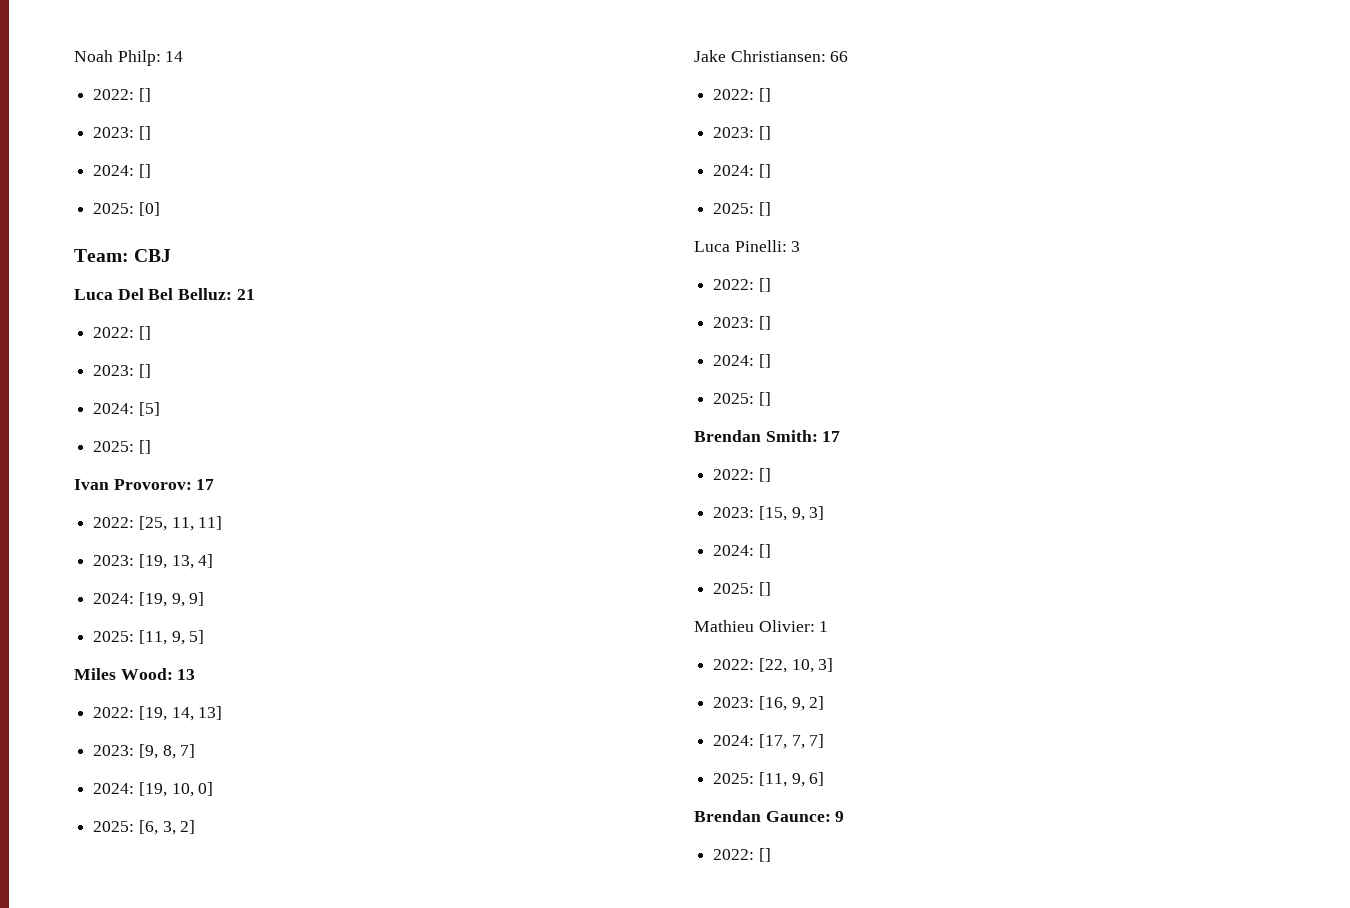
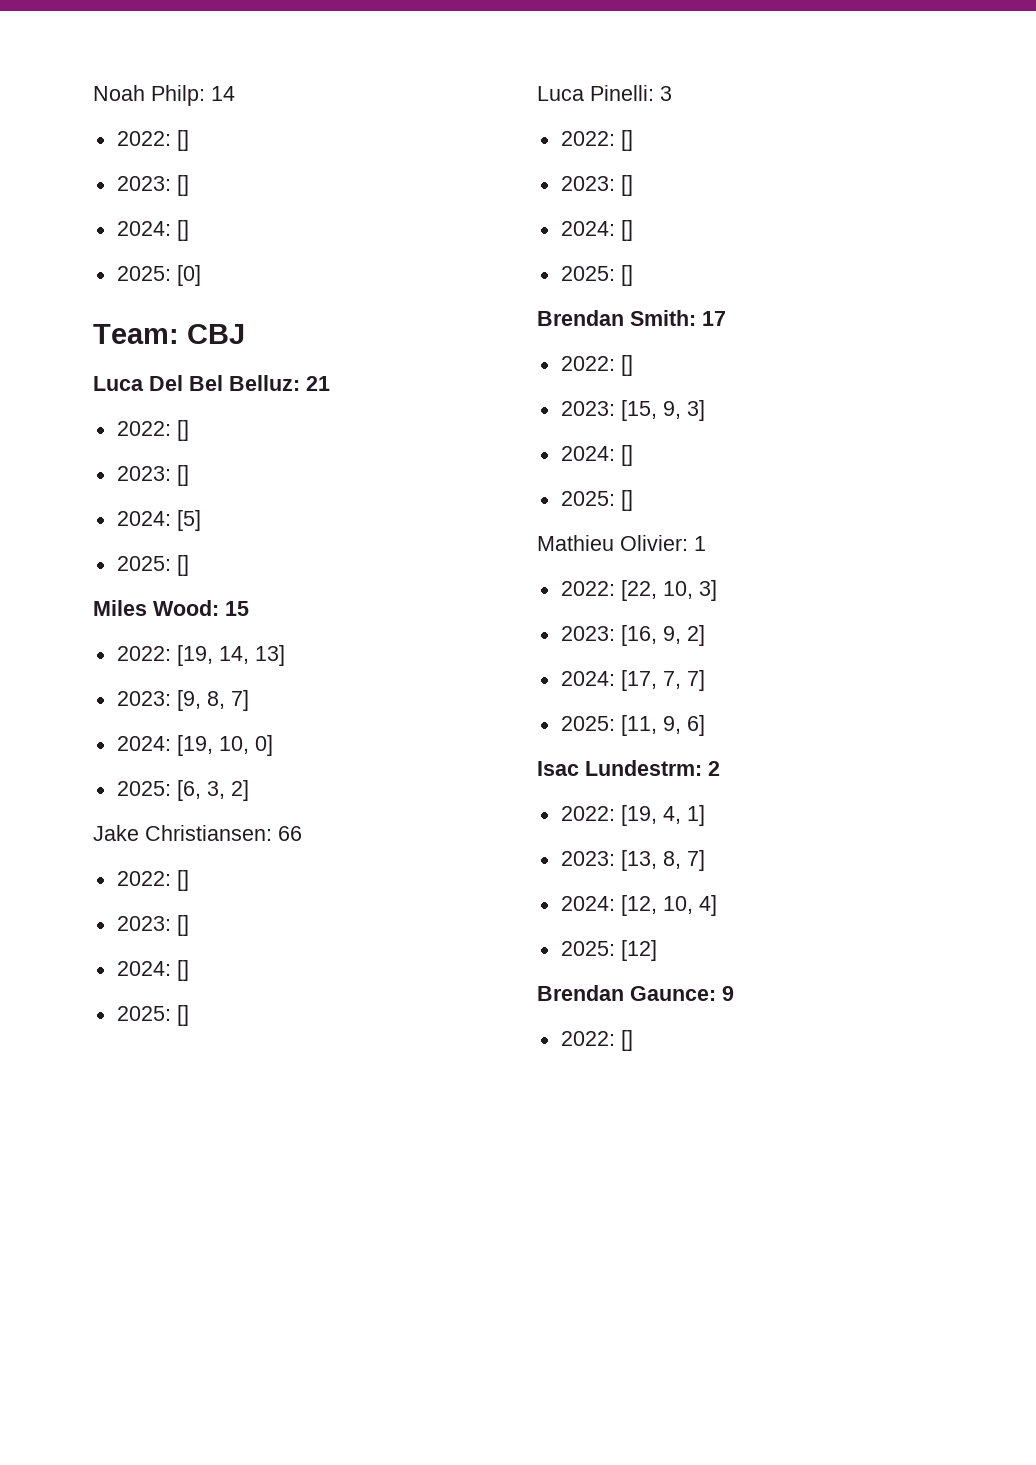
- Ivan Provorov: 17
- 2022: [25, 11, 11]
- 2023: [19, 13, 4]
- 2024: [19, 9, 9]
- 2025: [11, 9, 5]
- Miles Wood: 13
+ Miles Wood: 15
+ Isac Lundestrm: 2
+ 2022: [19, 4, 1]
+ 2023: [13, 8, 7]
+ 2024: [12, 10, 4]
+ 2025: [12]

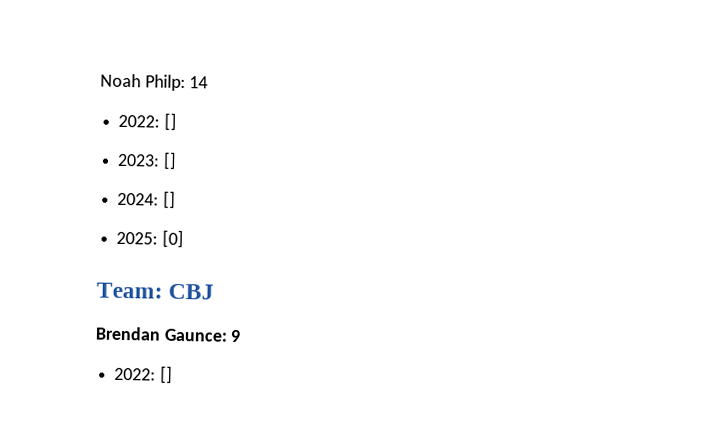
- Luca Del Bel Belluz: 21
- 2022: []
- 2023: []
- 2024: [5]
- 2025: []
- Miles Wood: 15
- 2022: [19, 14, 13]
- 2023: [9, 8, 7]
- 2024: [19, 10, 0]
- 2025: [6, 3, 2]
- Jake Christiansen: 66
- 2022: []
- 2023: []
- 2024: []
- 2025: []
- Luca Pinelli: 3
- 2022: []
- 2023: []
- 2024: []
- 2025: []
- Brendan Smith: 17
- 2022: []
- 2023: [15, 9, 3]
- 2024: []
- 2025: []
- Mathieu Olivier: 1
- 2022: [22, 10, 3]
- 2023: [16, 9, 2]
- 2024: [17, 7, 7]
- 2025: [11, 9, 6]
- Isac Lundestrm: 2
- 2022: [19, 4, 1]
- 2023: [13, 8, 7]
- 2024: [12, 10, 4]
- 2025: [12]

